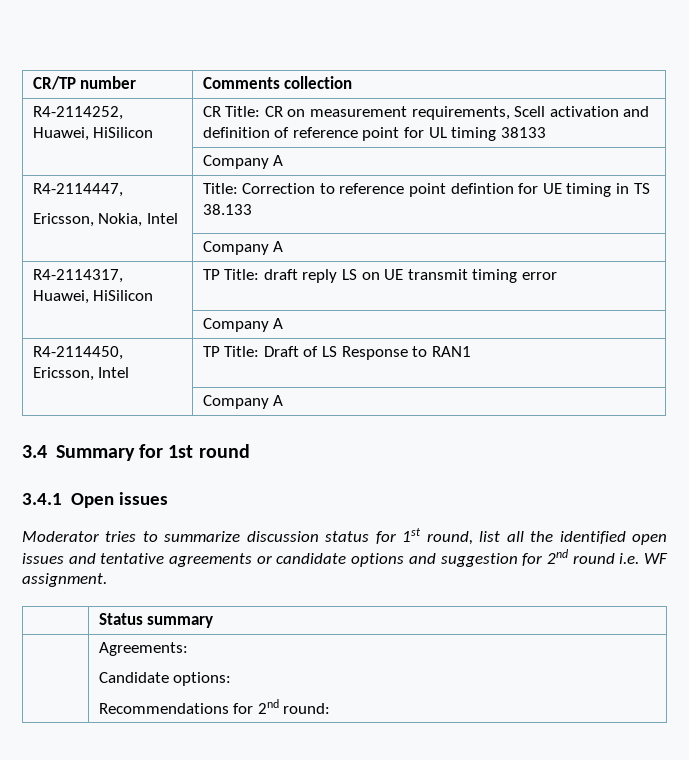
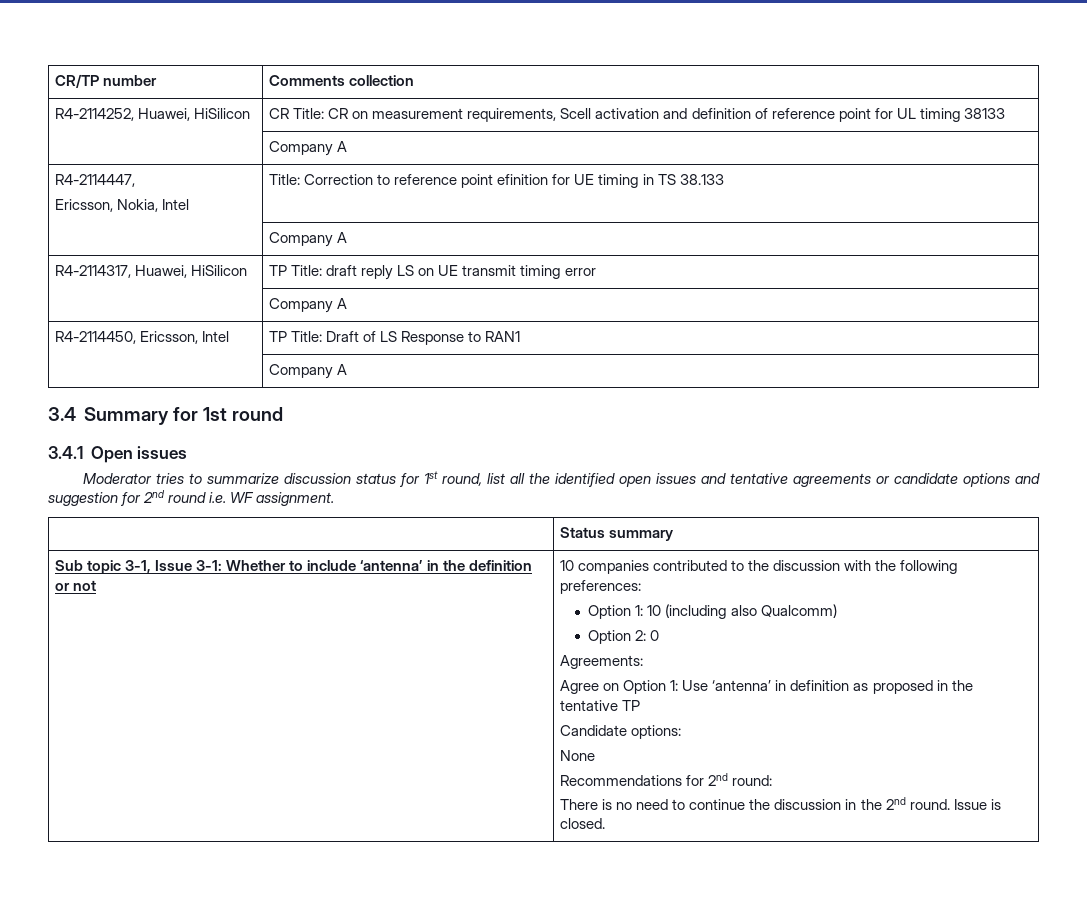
  R4-2114447,
- Ericsson, Nokia, Intel | Title: Correction to reference point defintion for UE timing in TS 38.133
+ Ericsson, Nokia, Intel | Title: Correction to reference point efinition for UE timing in TS 38.133
+ Sub topic 3-1, Issue 3-1: Whether to include ‘antenna’ in the definition or not | 10 companies contributed to the discussion with the following preferences:
+ Option 1: 10 (including also Qualcomm)
+ Option 2: 0
  Agreements:
+ Agree on Option 1: Use ‘antenna’ in definition as proposed in the tentative TP
+ None
+ There is no need to continue the discussion in the 2nd round. Issue is closed.

